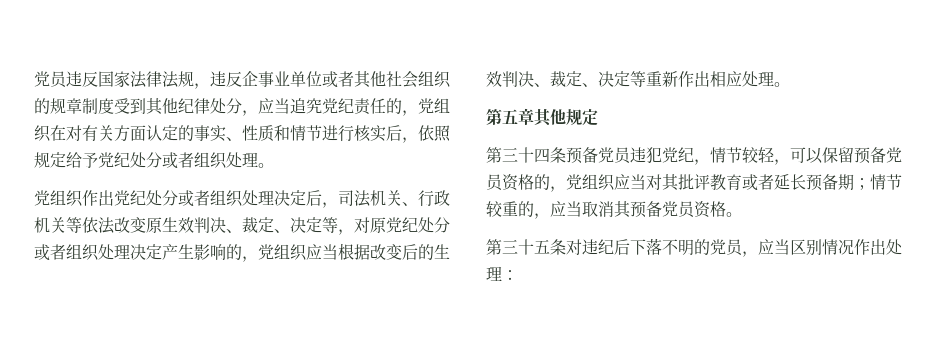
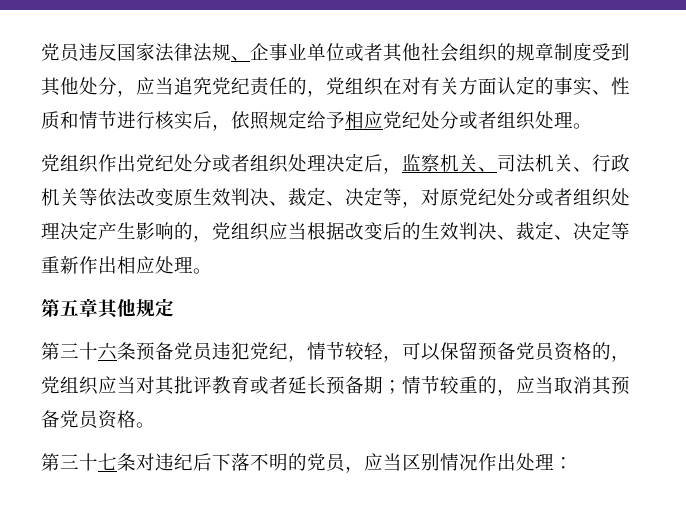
- 党员违反国家法律法规，违反企事业单位或者其他社会组织的规章制度受到其他纪律处分，应当追究党纪责任的，党组织在对有关方面认定的事实、性质和情节进行核实后，依照规定给予党纪处分或者组织处理。
+ 党员违反国家法律法规、企事业单位或者其他社会组织的规章制度受到其他处分，应当追究党纪责任的，党组织在对有关方面认定的事实、性质和情节进行核实后，依照规定给予相应党纪处分或者组织处理。
- 党组织作出党纪处分或者组织处理决定后，司法机关、行政机关等依法改变原生效判决、裁定、决定等，对原党纪处分或者组织处理决定产生影响的，党组织应当根据改变后的生效判决、裁定、决定等重新作出相应处理。
+ 党组织作出党纪处分或者组织处理决定后，监察机关、司法机关、行政机关等依法改变原生效判决、裁定、决定等，对原党纪处分或者组织处理决定产生影响的，党组织应当根据改变后的生效判决、裁定、决定等重新作出相应处理。
- 第三十四条预备党员违犯党纪，情节较轻，可以保留预备党员资格的，党组织应当对其批评教育或者延长预备期；情节较重的，应当取消其预备党员资格。
+ 第三十六条预备党员违犯党纪，情节较轻，可以保留预备党员资格的，党组织应当对其批评教育或者延长预备期；情节较重的，应当取消其预备党员资格。
- 第三十五条对违纪后下落不明的党员，应当区别情况作出处理：
+ 第三十七条对违纪后下落不明的党员，应当区别情况作出处理：

